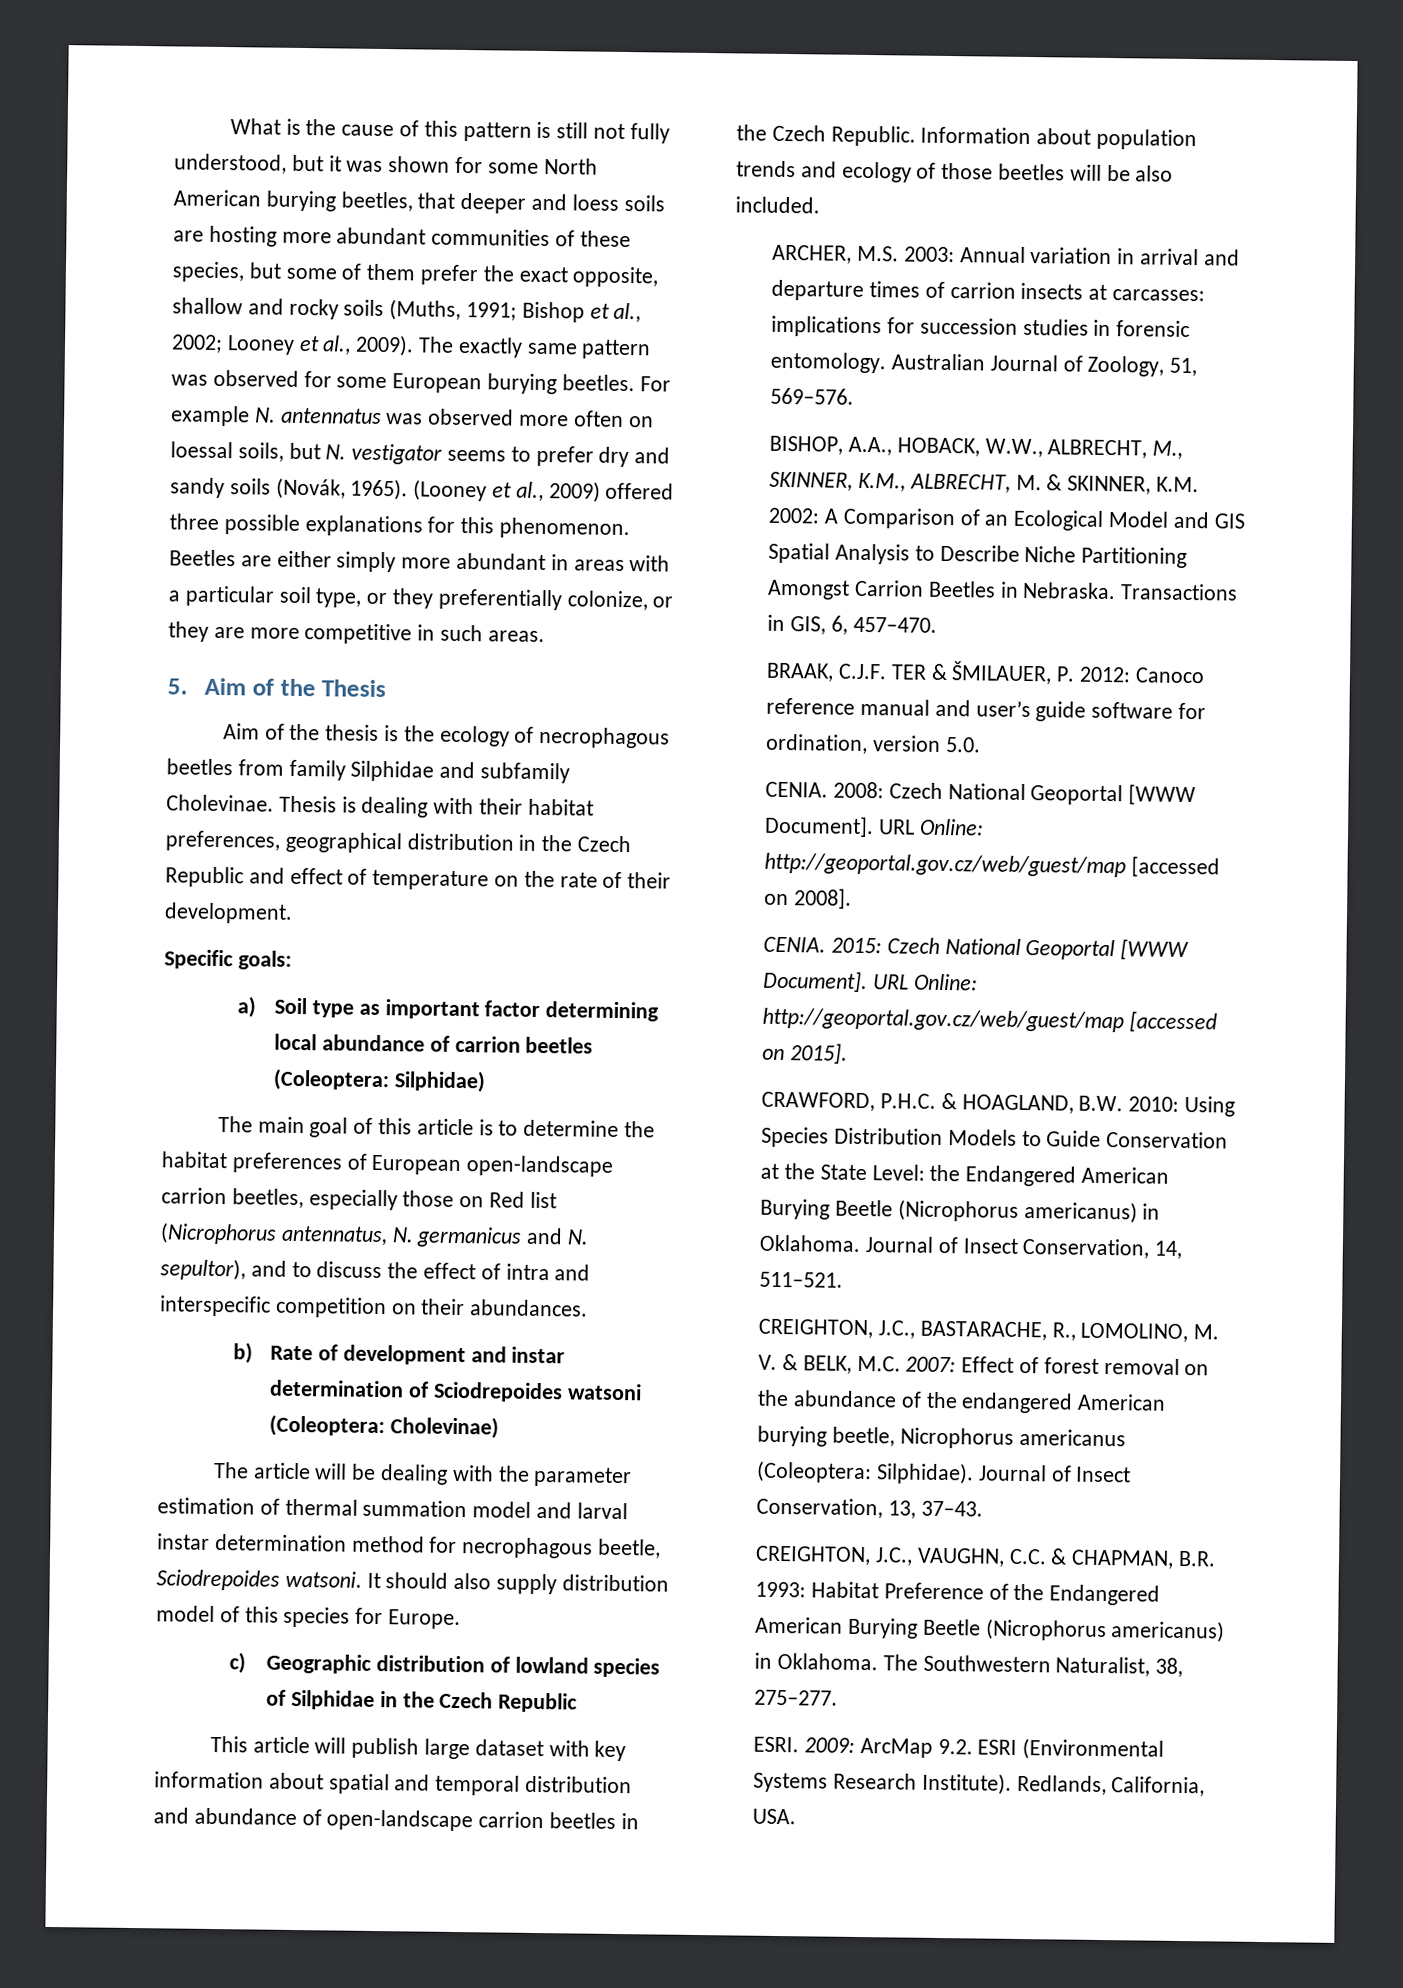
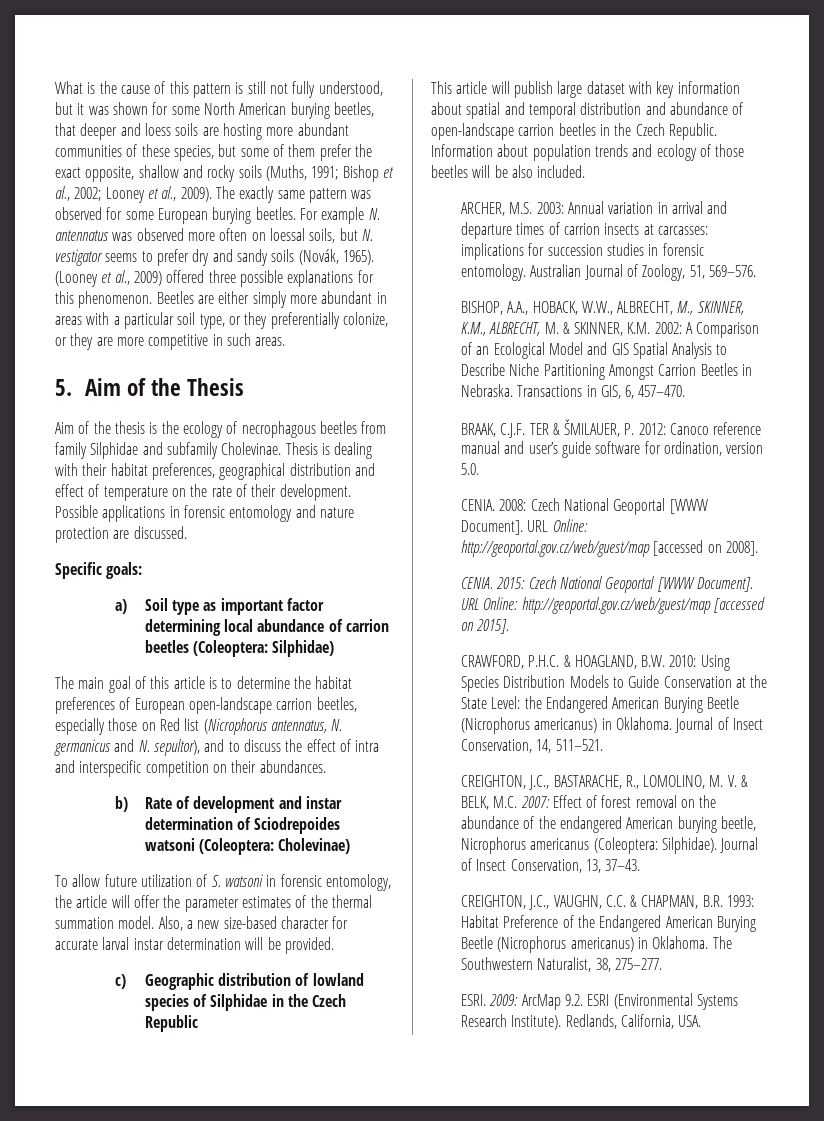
- Thesis is dealing with their habitat preferences, geographical distribution in the Czech Republic and effect of temperature on the rate of their development.
+ Thesis is dealing with their habitat preferences, geographical distribution and effect of temperature on the rate of their development. Possible applications in forensic entomology and nature protection are discussed.
- The article will be dealing with the parameter estimation of thermal summation model and larval instar determination method for necrophagous beetle, Sciodrepoides watsoni. It should also supply distribution model of this species for Europe.
+ To allow future utilization of S. watsoni in forensic entomology, the article will offer the parameter estimates of the thermal summation model. Also, a new size-based character for accurate larval instar determination will be provided.

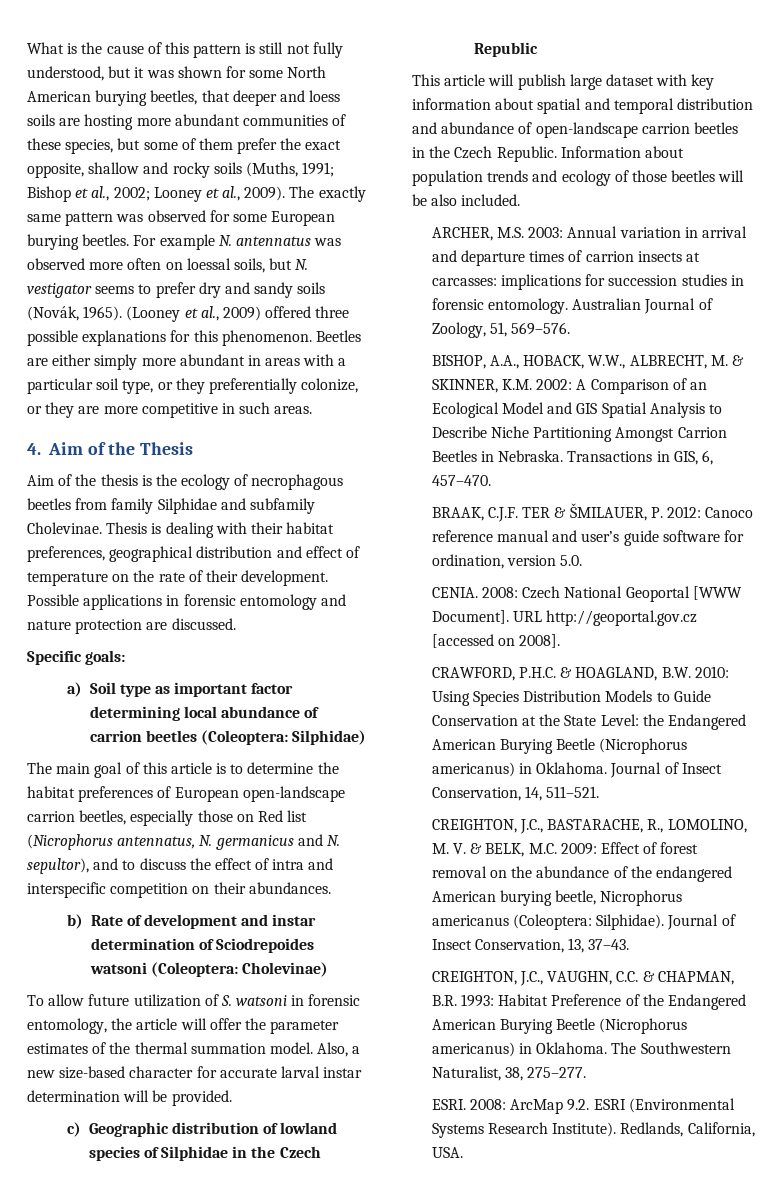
- 5. Aim of the Thesis
+ 4. Aim of the Thesis
- BISHOP, A.A., HOBACK, W.W., ALBRECHT, M., SKINNER, K.M., ALBRECHT, M. & SKINNER, K.M. 2002: A Comparison of an Ecological Model and GIS Spatial Analysis to Describe Niche Partitioning Amongst Carrion Beetles in Nebraska.
+ BISHOP, A.A., HOBACK, W.W., ALBRECHT, M. & SKINNER, K.M. 2002: A Comparison of an Ecological Model and GIS Spatial Analysis to Describe Niche Partitioning Amongst Carrion Beetles in Nebraska.
- URL Online: http://geoportal.gov.cz/web/guest/map [accessed on 2008].
+ URL http://geoportal.gov.cz [accessed on 2008].
- CENIA. 2015: Czech National Geoportal [WWW Document]. URL Online: http://geoportal.gov.cz/web/guest/map [accessed on 2015].
- CREIGHTON, J.C., BASTARACHE, R., LOMOLINO, M. V. & BELK, M.C. 2007: Effect of forest removal on the abundance of the endangered American burying beetle, Nicrophorus americanus (Coleoptera: Silphidae).
+ CREIGHTON, J.C., BASTARACHE, R., LOMOLINO, M. V. & BELK, M.C. 2009: Effect of forest removal on the abundance of the endangered American burying beetle, Nicrophorus americanus (Coleoptera: Silphidae).
- 2009: ArcMap 9.2. ESRI (Environmental Systems Research Institute).
+ 2008: ArcMap 9.2. ESRI (Environmental Systems Research Institute).

